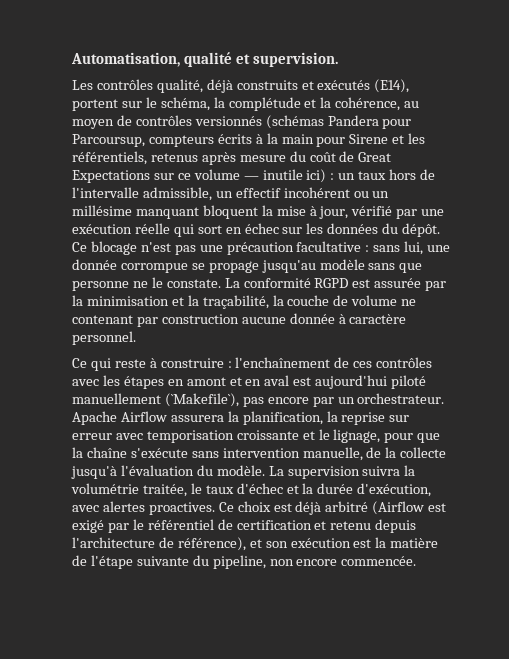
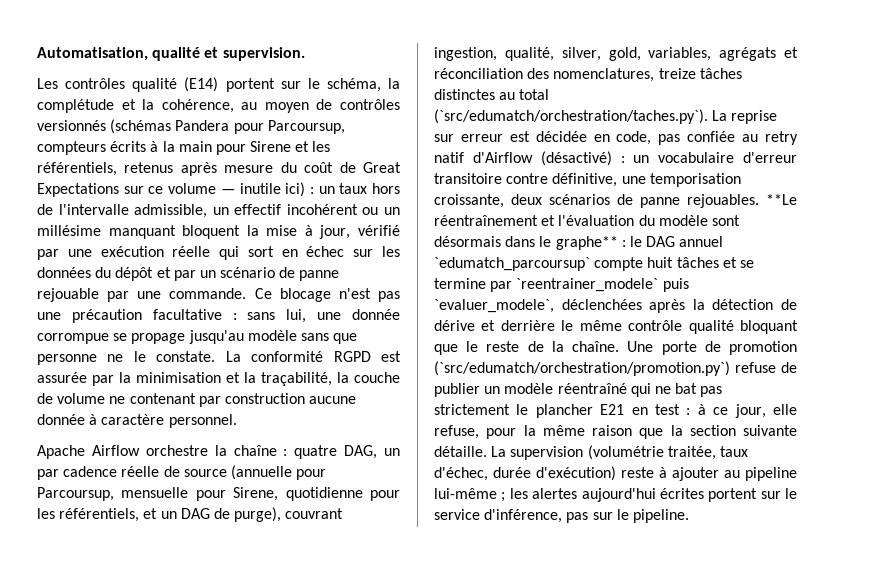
- Les contrôles qualité, déjà construits et exécutés (E14), portent sur le schéma, la complétude et la cohérence, au moyen de contrôles versionnés (schémas Pandera pour Parcoursup, compteurs écrits à la main pour Sirene et les référentiels, retenus après mesure du coût de Great Expectations sur ce volume — inutile ici) :
+ Les contrôles qualité (E14) portent sur le schéma, la complétude et la cohérence, au moyen de contrôles versionnés (schémas Pandera pour Parcoursup, compteurs écrits à la main pour Sirene et les référentiels, retenus après mesure du coût de Great Expectations sur ce volume — inutile ici) :
- un taux hors de l'intervalle admissible, un effectif incohérent ou un millésime manquant bloquent la mise à jour, vérifié par une exécution réelle qui sort en échec sur les données du dépôt.
+ un taux hors de l'intervalle admissible, un effectif incohérent ou un millésime manquant bloquent la mise à jour, vérifié par une exécution réelle qui sort en échec sur les données du dépôt et par un scénario de panne rejouable par une commande.
- Ce qui reste à construire : l'enchaînement de ces contrôles avec les étapes en amont et en aval est aujourd'hui piloté manuellement (`Makefile`), pas encore par un orchestrateur. Apache Airflow assurera la planification, la reprise sur erreur avec temporisation croissante et le lignage, pour que la chaîne s'exécute sans intervention manuelle, de la collecte jusqu'à l'évaluation du modèle. La supervision suivra la volumétrie traitée, le taux d'échec et la durée d'exécution, avec alertes proactives. Ce choix est déjà arbitré (Airflow est exigé par le référentiel de certification et retenu depuis l'architecture de référence), et son exécution est la matière de l'étape suivante du pipeline, non encore commencée.
+ Apache Airflow orchestre la chaîne : quatre DAG, un par cadence réelle de source (annuelle pour Parcoursup, mensuelle pour Sirene, quotidienne pour les référentiels, et un DAG de purge), couvrant ingestion, qualité, silver, gold, variables, agrégats et réconciliation des nomenclatures, treize tâches distinctes au total (`src/edumatch/orchestration/taches.py`). La reprise sur erreur est décidée en code, pas confiée au retry natif d'Airflow (désactivé) : un vocabulaire d'erreur transitoire contre définitive, une temporisation croissante, deux scénarios de panne rejouables. **Le réentraînement et l'évaluation du modèle sont désormais dans le graphe** : le DAG annuel `edumatch_parcoursup` compte huit tâches et se termine par `reentrainer_modele` puis `evaluer_modele`, déclenchées après la détection de dérive et derrière le même contrôle qualité bloquant que le reste de la chaîne. Une porte de promotion (`src/edumatch/orchestration/promotion.py`) refuse de publier un modèle réentraîné qui ne bat pas strictement le plancher E21 en test : à ce jour, elle refuse, pour la même raison que la section suivante détaille. La supervision (volumétrie traitée, taux d'échec, durée d'exécution) reste à ajouter au pipeline lui-même ; les alertes aujourd'hui écrites portent sur le service d'inférence, pas sur le pipeline.

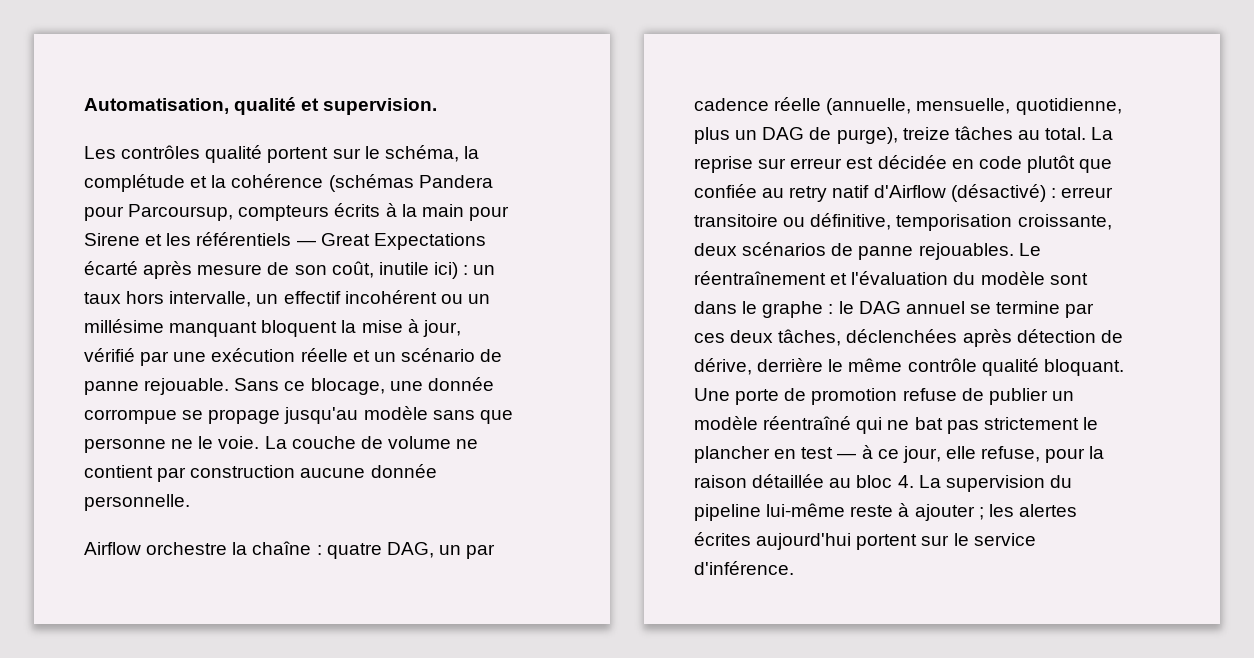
- Les contrôles qualité (E14) portent sur le schéma, la complétude et la cohérence, au moyen de contrôles versionnés (schémas Pandera pour Parcoursup, compteurs écrits à la main pour Sirene et les référentiels, retenus après mesure du coût de Great Expectations sur ce volume — inutile ici) :
+ Les contrôles qualité portent sur le schéma, la complétude et la cohérence (schémas Pandera pour Parcoursup, compteurs écrits à la main pour Sirene et les référentiels — Great Expectations écarté après mesure de son coût, inutile ici) :
- un taux hors de l'intervalle admissible, un effectif incohérent ou un millésime manquant bloquent la mise à jour, vérifié par une exécution réelle qui sort en échec sur les données du dépôt et par un scénario de panne rejouable par une commande. Ce blocage n'est pas une précaution facultative : sans lui, une donnée corrompue se propage jusqu'au modèle sans que personne ne le constate. La conformité RGPD est assurée par la minimisation et la traçabilité, la couche de volume ne contenant par construction aucune donnée à caractère personnel.
- Apache Airflow orchestre la chaîne :
+ un taux hors intervalle, un effectif incohérent ou un millésime manquant bloquent la mise à jour, vérifié par une exécution réelle et un scénario de panne rejouable. Sans ce blocage, une donnée corrompue se propage jusqu'au modèle sans que personne ne le voie. La couche de volume ne contient par construction aucune donnée personnelle.
+ Airflow orchestre la chaîne :
- quatre DAG, un par cadence réelle de source (annuelle pour Parcoursup, mensuelle pour Sirene, quotidienne pour les référentiels, et un DAG de purge), couvrant ingestion, qualité, silver, gold, variables, agrégats et réconciliation des nomenclatures, treize tâches distinctes au total (`src/edumatch/orchestration/taches.py`). La reprise sur erreur est décidée en code, pas confiée au retry natif d'Airflow (désactivé) :
+ quatre DAG, un par cadence réelle (annuelle, mensuelle, quotidienne, plus un DAG de purge), treize tâches au total. La reprise sur erreur est décidée en code plutôt que confiée au retry natif d'Airflow (désactivé) :
- un vocabulaire d'erreur transitoire contre définitive, une temporisation croissante, deux scénarios de panne rejouables.
+ erreur transitoire ou définitive, temporisation croissante, deux scénarios de panne rejouables.
- **Le réentraînement et l'évaluation du modèle sont désormais dans le graphe** : le DAG annuel `edumatch_parcoursup` compte huit tâches et se termine par `reentrainer_modele` puis `evaluer_modele`, déclenchées après la détection de dérive et derrière le même contrôle qualité bloquant que le reste de la chaîne.
+ Le réentraînement et l'évaluation du modèle sont dans le graphe : le DAG annuel se termine par ces deux tâches, déclenchées après détection de dérive, derrière le même contrôle qualité bloquant.
- Une porte de promotion (`src/edumatch/orchestration/promotion.py`) refuse de publier un modèle réentraîné qui ne bat pas strictement le plancher E21 en test : à ce jour, elle refuse, pour la même raison que la section suivante détaille. La supervision (volumétrie traitée, taux d'échec, durée d'exécution) reste à ajouter au pipeline lui-même ; les alertes aujourd'hui écrites portent sur le service d'inférence, pas sur le pipeline.
+ Une porte de promotion refuse de publier un modèle réentraîné qui ne bat pas strictement le plancher en test — à ce jour, elle refuse, pour la raison détaillée au bloc 4. La supervision du pipeline lui-même reste à ajouter ; les alertes écrites aujourd'hui portent sur le service d'inférence.

